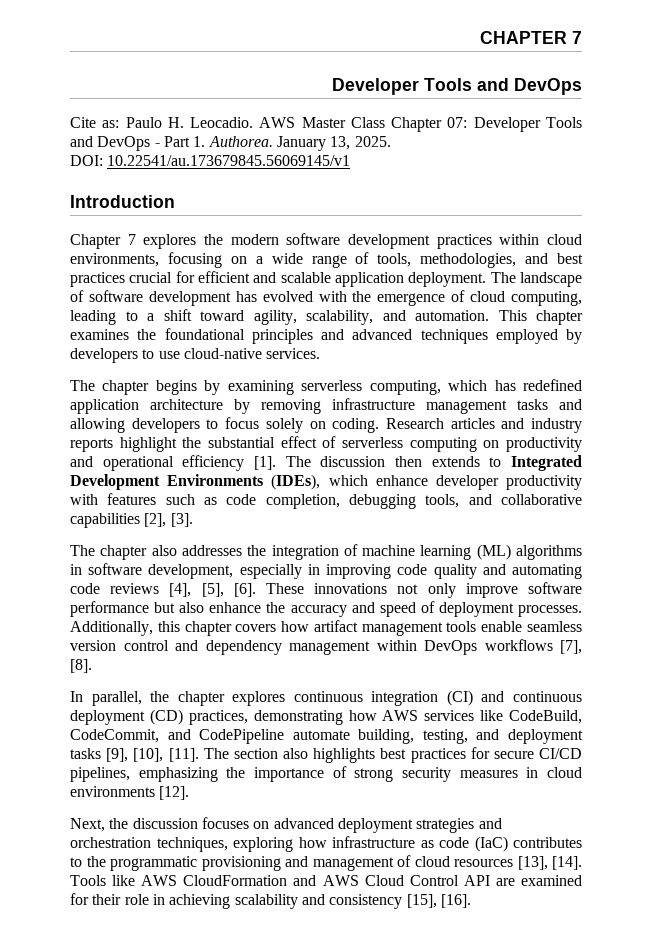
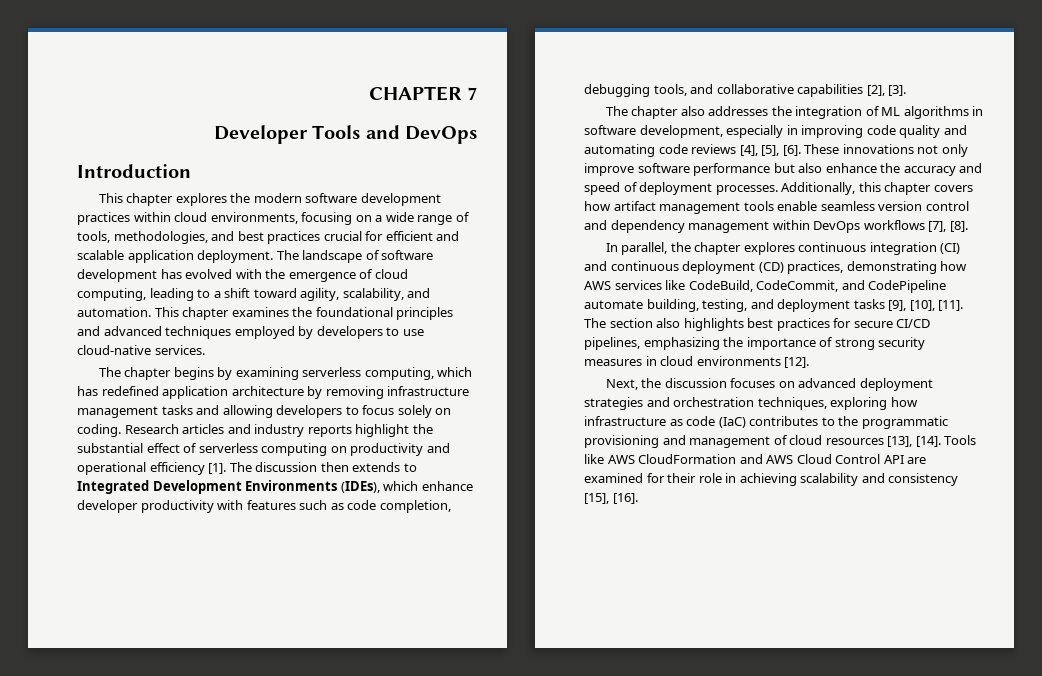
- Cite as: Paulo H. Leocadio. AWS Master Class Chapter 07: Developer Tools and DevOps - Part 1. Authorea. January 13, 2025.
- DOI: 10.22541/au.173679845.56069145/v1
- Chapter 7 explores the modern software development practices within cloud environments, focusing on a wide range of tools, methodologies, and best practices crucial for efficient and scalable application deployment.
+ This chapter explores the modern software development practices within cloud environments, focusing on a wide range of tools, methodologies, and best practices crucial for efficient and scalable application deployment.
- The chapter also addresses the integration of machine learning (ML) algorithms in software development, especially in improving code quality and automating code reviews [4], [5], [6].
+ The chapter also addresses the integration of ML algorithms in software development, especially in improving code quality and automating code reviews [4], [5], [6].

